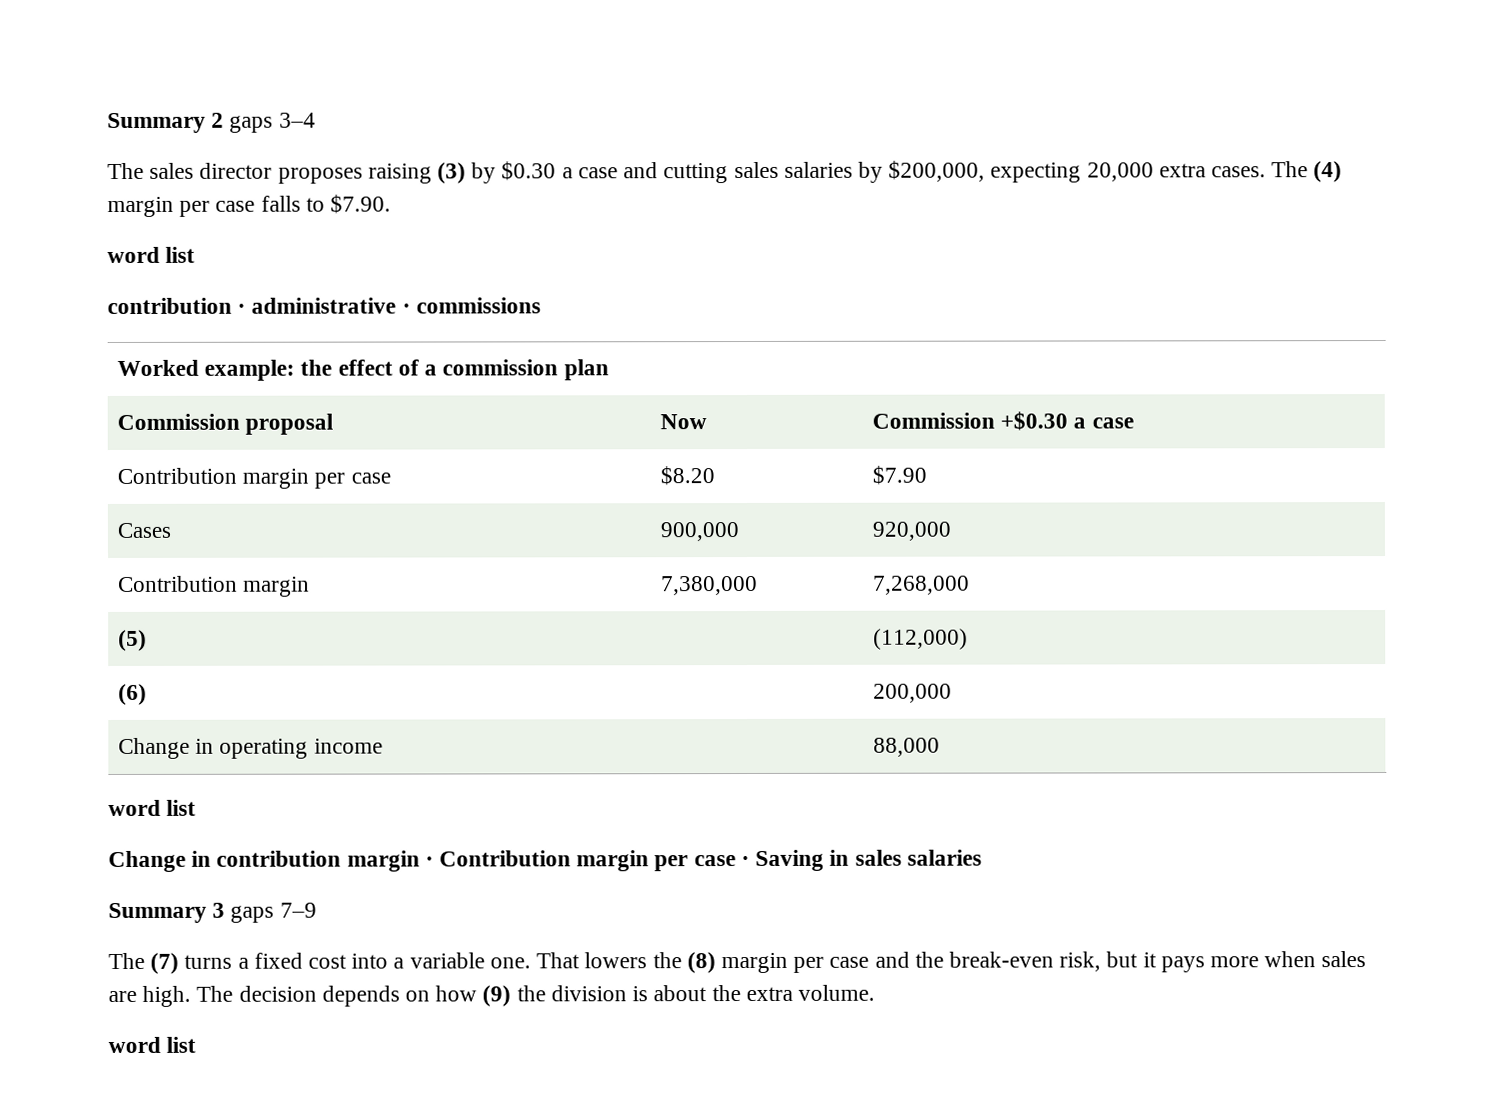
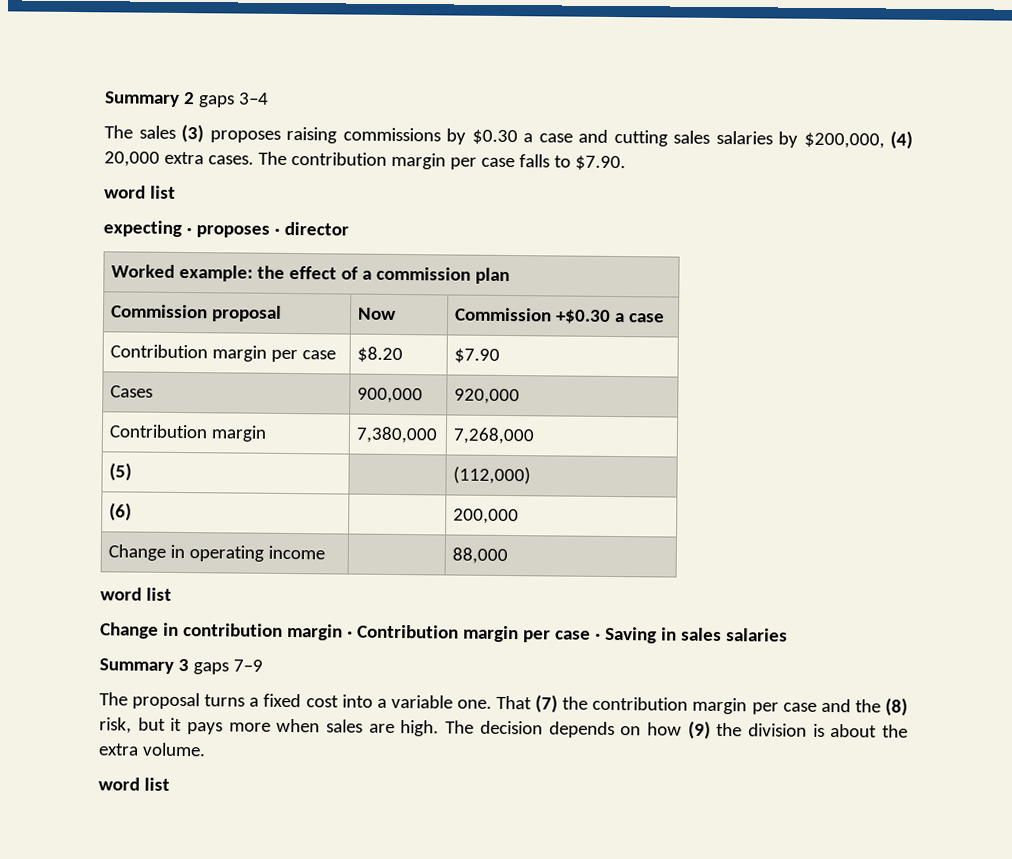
- The sales director proposes raising (3) by $0.30 a case and cutting sales salaries by $200,000, expecting 20,000 extra cases.
+ The sales (3) proposes raising commissions by $0.30 a case and cutting sales salaries by $200,000, (4) 20,000 extra cases.
- The (4) margin per case falls to $7.90.
+ The contribution margin per case falls to $7.90.
- contribution · administrative · commissions
+ expecting · proposes · director
- The (7) turns a fixed cost into a variable one.
+ The proposal turns a fixed cost into a variable one.
- That lowers the (8) margin per case and the break-even risk, but it pays more when sales are high.
+ That (7) the contribution margin per case and the (8) risk, but it pays more when sales are high.

